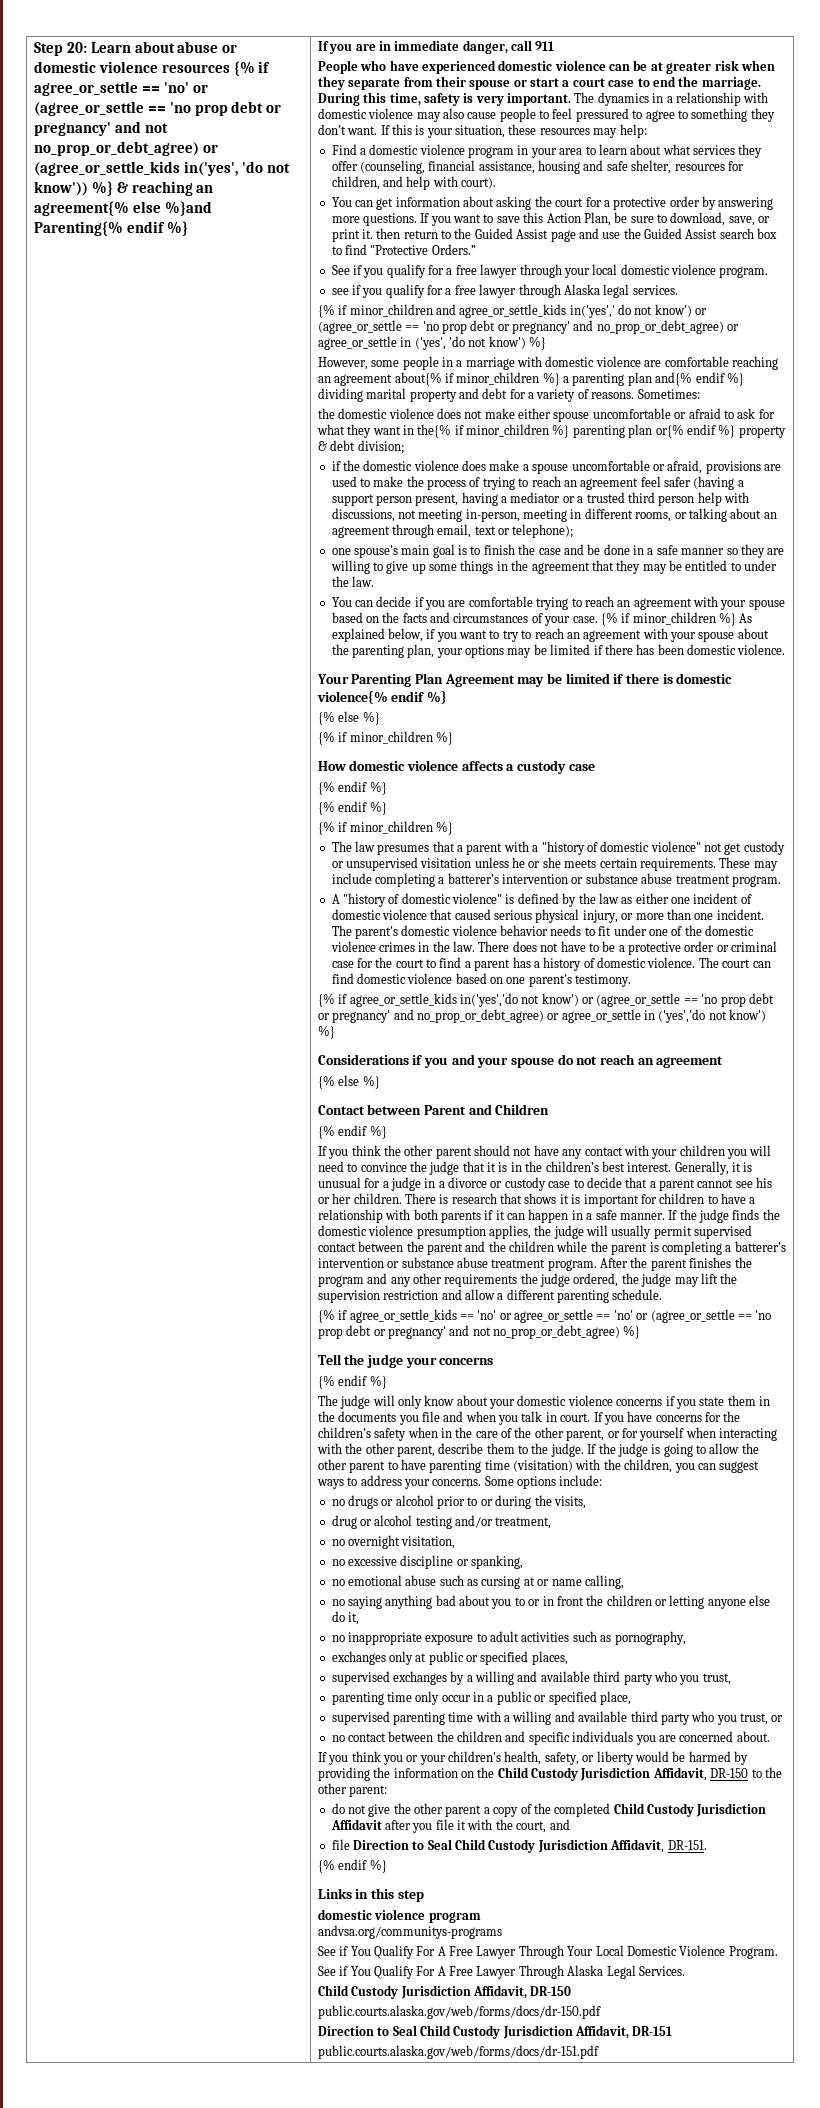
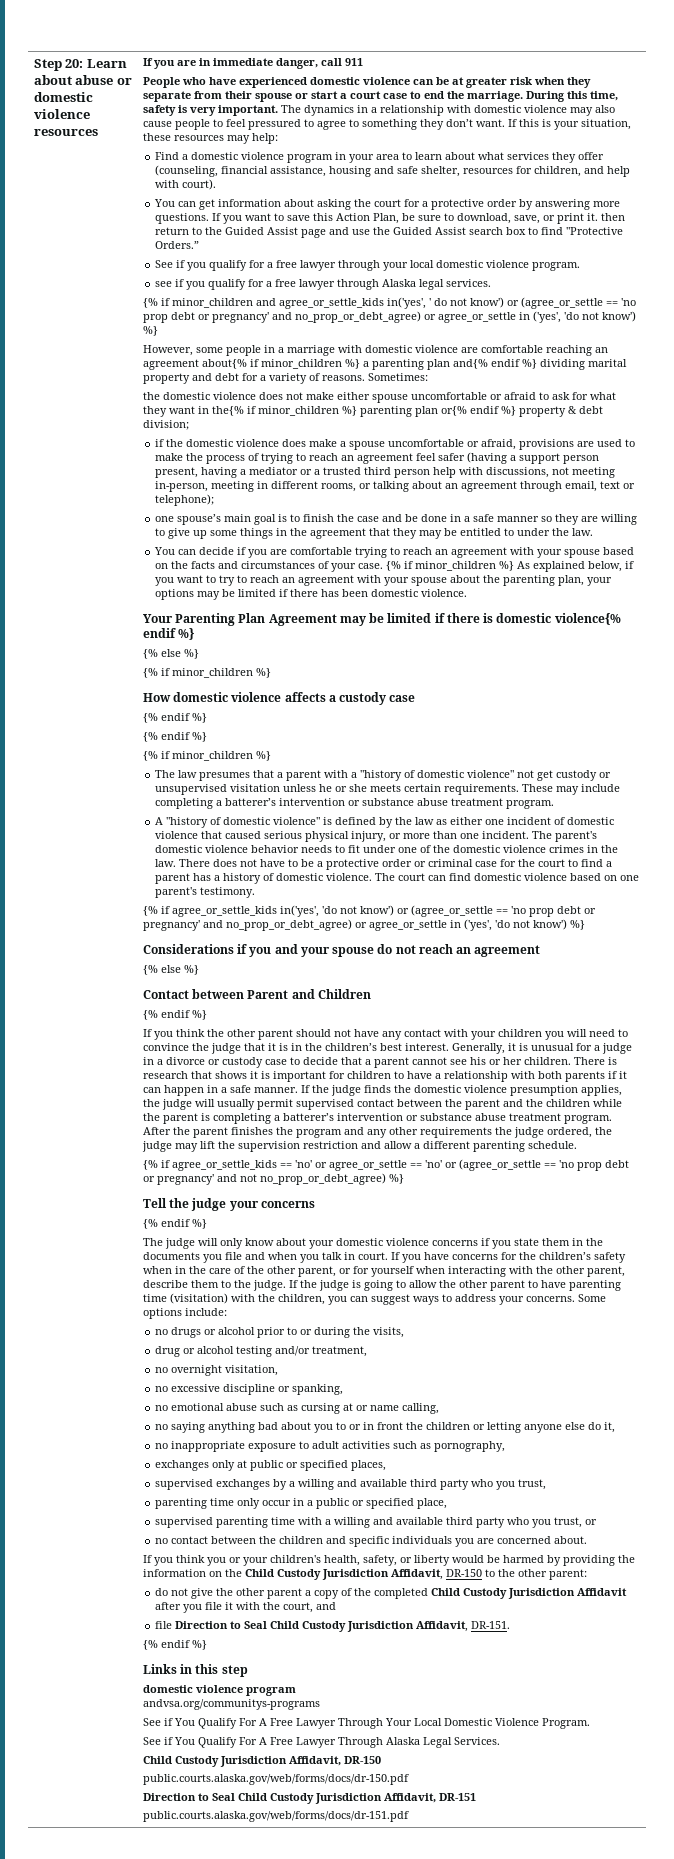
- Step 20: Learn about abuse or domestic violence resources {% if agree_or_settle == 'no' or (agree_or_settle == 'no prop debt or pregnancy' and not no_prop_or_debt_agree) or (agree_or_settle_kids in('yes', 'do not know')) %} & reaching an agreement{% else %}and Parenting{% endif %}
+ Step 20: Learn about abuse or domestic violence resources
- {% if minor_children and agree_or_settle_kids in('yes',' do not know') or (agree_or_settle == 'no prop debt or pregnancy' and no_prop_or_debt_agree) or agree_or_settle in ('yes', 'do not know') %}
+ {% if minor_children and agree_or_settle_kids in('yes', ' do not know') or (agree_or_settle == 'no prop debt or pregnancy' and no_prop_or_debt_agree) or agree_or_settle in ('yes', 'do not know') %}
- {% if agree_or_settle_kids in('yes','do not know') or (agree_or_settle == 'no prop debt or pregnancy' and no_prop_or_debt_agree) or agree_or_settle in ('yes','do not know') %}
+ {% if agree_or_settle_kids in('yes', 'do not know') or (agree_or_settle == 'no prop debt or pregnancy' and no_prop_or_debt_agree) or agree_or_settle in ('yes', 'do not know') %}

